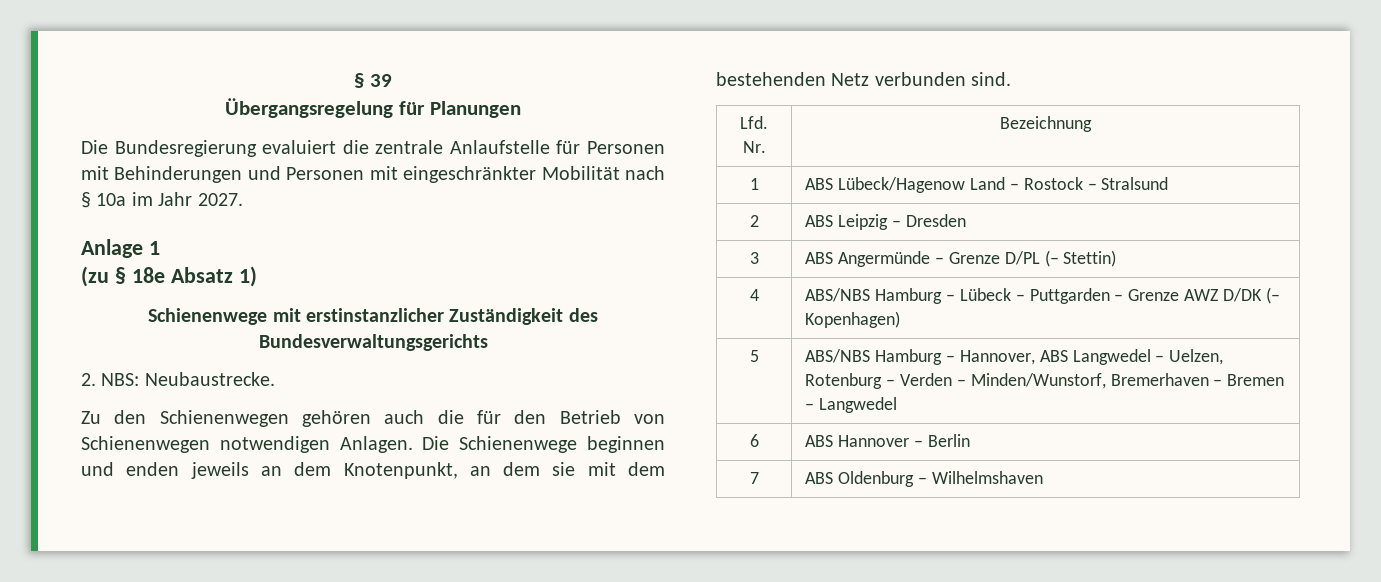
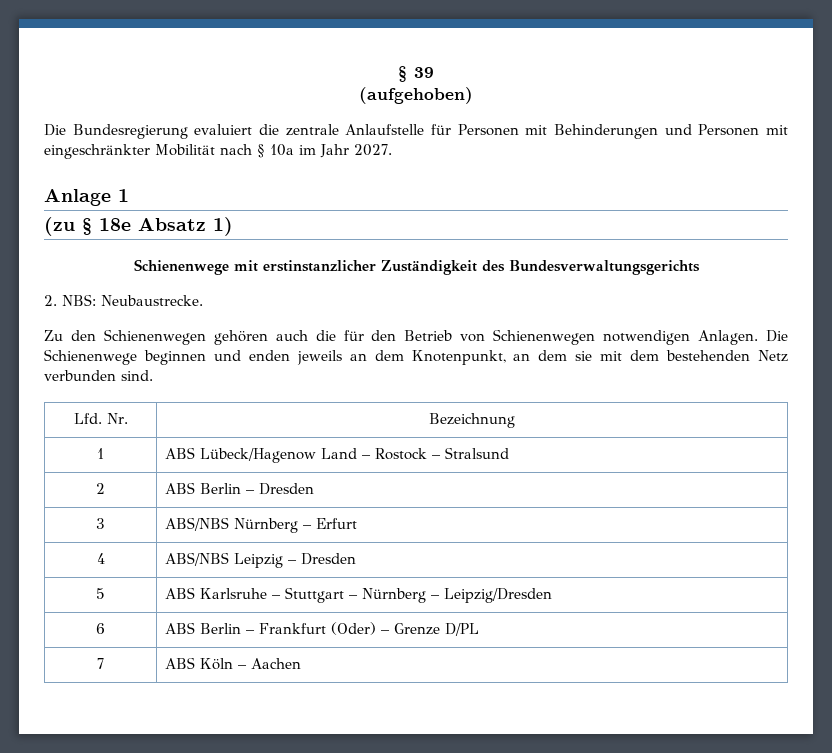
- Übergangsregelung für Planungen
+ (aufgehoben)
- 2 | ABS Leipzig – Dresden
+ 2 | ABS Berlin – Dresden
- 3 | ABS Angermünde – Grenze D/PL (– Stettin)
- 4 | ABS/NBS Hamburg – Lübeck – Puttgarden – Grenze AWZ D/DK (– Kopenhagen)
- 5 | ABS/NBS Hamburg – Hannover, ABS Langwedel – Uelzen, Rotenburg – Verden – Minden/Wunstorf, Bremerhaven – Bremen – Langwedel
- 6 | ABS Hannover – Berlin
+ 3 | ABS/NBS Nürnberg – Erfurt
+ 4 | ABS/NBS Leipzig – Dresden
+ 5 | ABS Karlsruhe – Stuttgart – Nürnberg – Leipzig/Dresden
+ 6 | ABS Berlin – Frankfurt (Oder) – Grenze D/PL
- 7 | ABS Oldenburg – Wilhelmshaven
+ 7 | ABS Köln – Aachen

